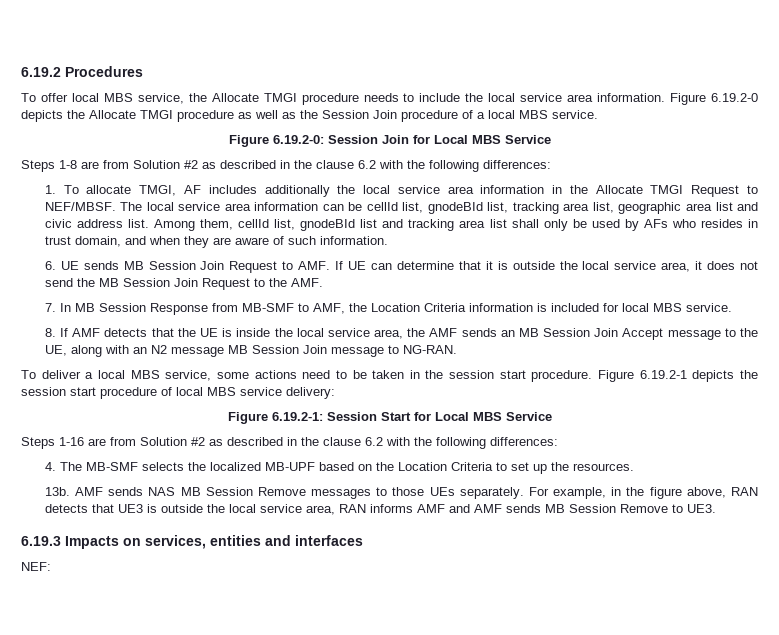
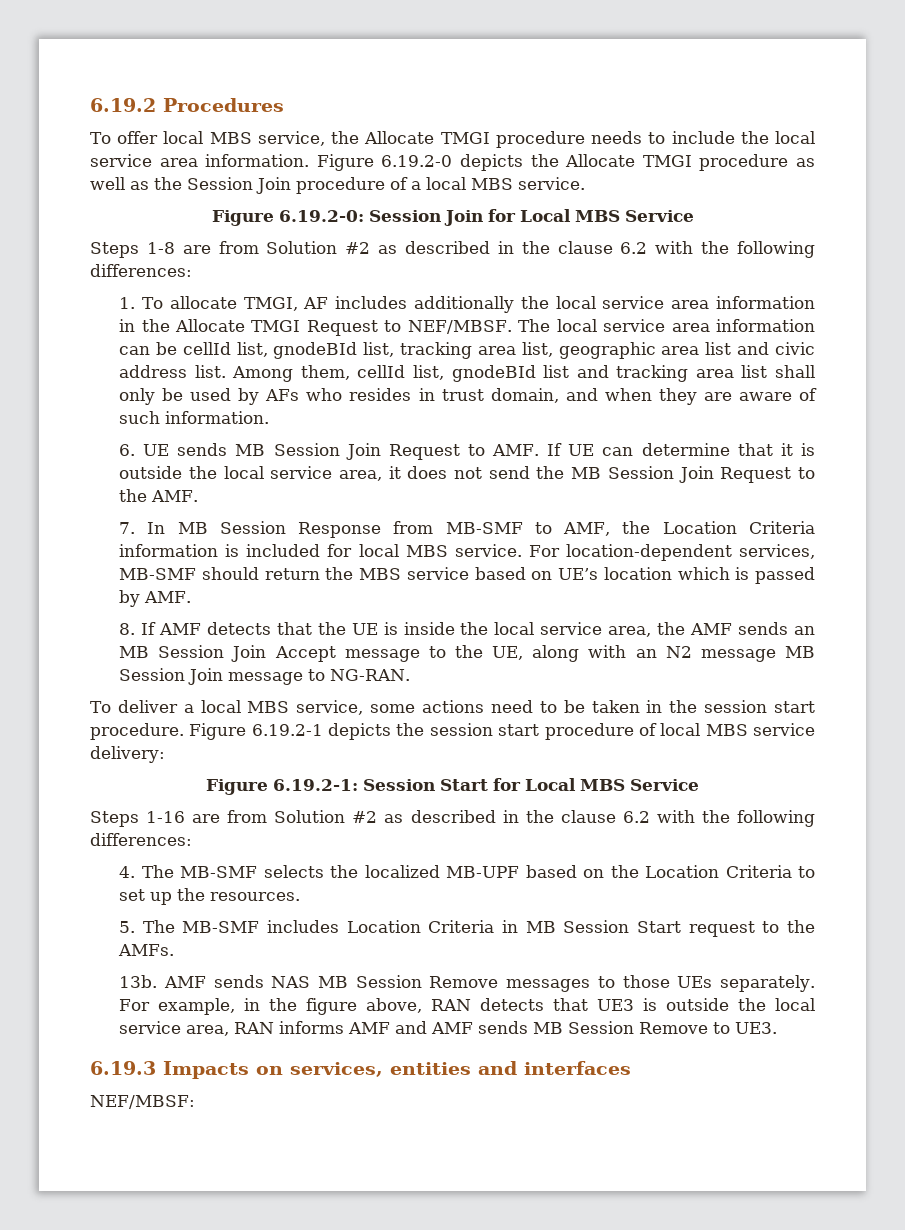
+ For location-dependent services, MB-SMF should return the MBS service based on UE’s location which is passed by AMF.
+ 5. The MB-SMF includes Location Criteria in MB Session Start request to the AMFs.
- NEF:
+ NEF/MBSF:

